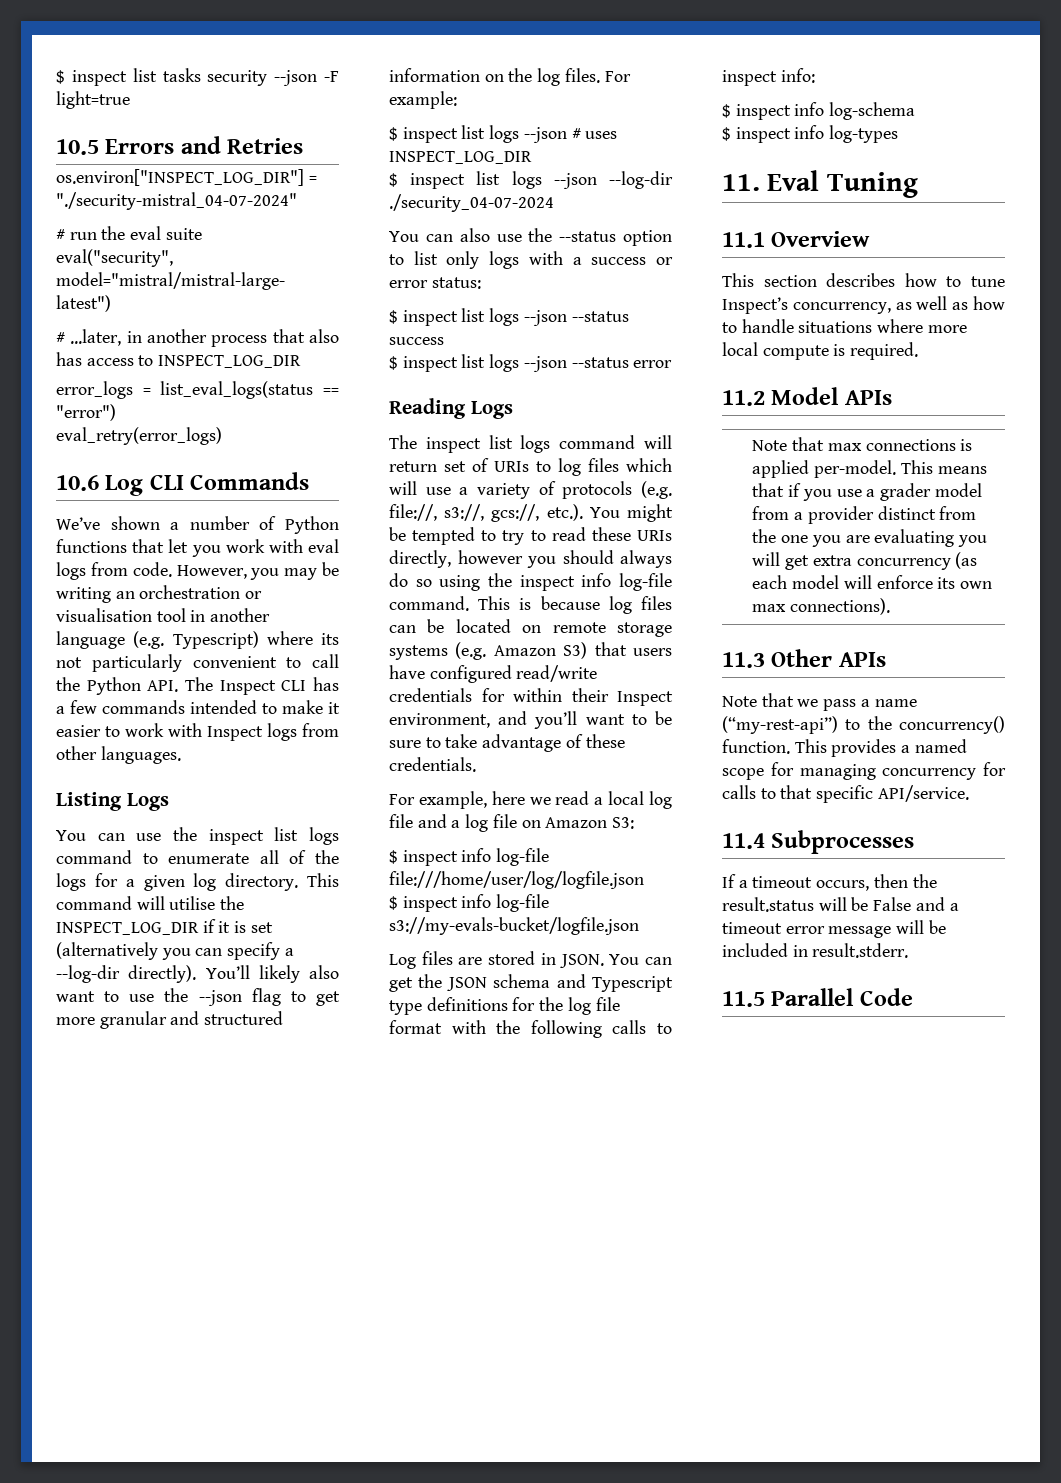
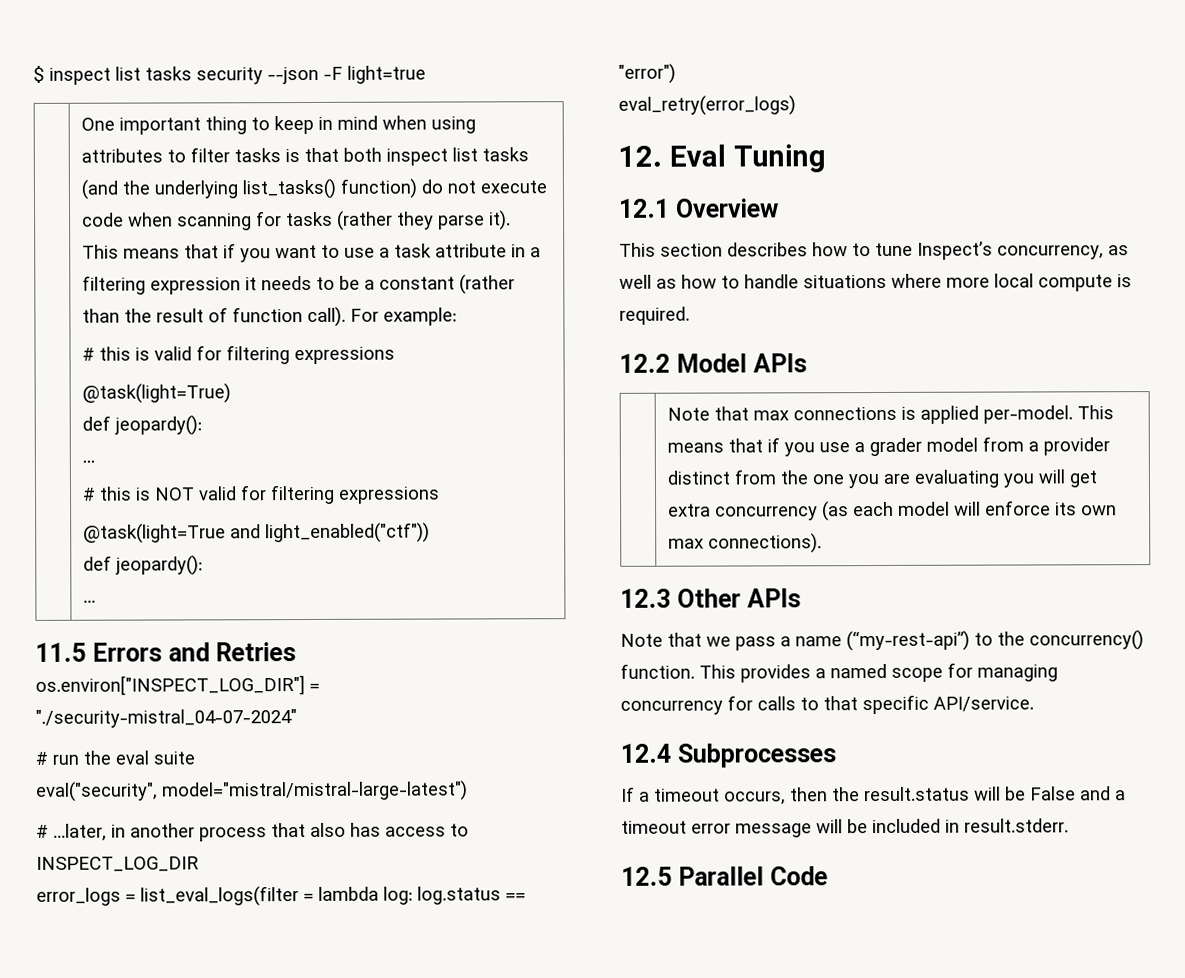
- 10.5 Errors and Retries
+ One important thing to keep in mind when using attributes to filter tasks is that both inspect list tasks (and the underlying list_tasks() function) do not execute code when scanning for tasks (rather they parse it). This means that if you want to use a task attribute in a filtering expression it needs to be a constant (rather than the result of function call). For example:
+ # this is valid for filtering expressions
+ @task(light=True)
+ def jeopardy():
+ ...
+ # this is NOT valid for filtering expressions
+ @task(light=True and light_enabled("ctf"))
+ def jeopardy():
+ ...
+ 11.5 Errors and Retries
- error_logs = list_eval_logs(status == "error")
+ error_logs = list_eval_logs(filter = lambda log: log.status == "error")
  eval_retry(error_logs)
- 10.6 Log CLI Commands
- We’ve shown a number of Python functions that let you work with eval logs from code. However, you may be writing an orchestration or visualisation tool in another language (e.g. Typescript) where its not particularly convenient to call the Python API. The Inspect CLI has a few commands intended to make it easier to work with Inspect logs from other languages.
- Listing Logs
- You can use the inspect list logs command to enumerate all of the logs for a given log directory. This command will utilise the INSPECT_LOG_DIR if it is set (alternatively you can specify a --log-dir directly). You’ll likely also want to use the --json flag to get more granular and structured information on the log files. For example:
- $ inspect list logs --json # uses INSPECT_LOG_DIR
- $ inspect list logs --json --log-dir ./security_04-07-2024
- You can also use the --status option to list only logs with a success or error status:
- $ inspect list logs --json --status success
- $ inspect list logs --json --status error
- Reading Logs
- The inspect list logs command will return set of URIs to log files which will use a variety of protocols (e.g. file://, s3://, gcs://, etc.). You might be tempted to try to read these URIs directly, however you should always do so using the inspect info log-file command. This is because log files can be located on remote storage systems (e.g. Amazon S3) that users have configured read/write credentials for within their Inspect environment, and you’ll want to be sure to take advantage of these credentials.
- For example, here we read a local log file and a log file on Amazon S3:
- $ inspect info log-file file:///home/user/log/logfile.json
- $ inspect info log-file s3://my-evals-bucket/logfile.json
- Log files are stored in JSON. You can get the JSON schema and Typescript type definitions for the log file format with the following calls to inspect info:
- $ inspect info log-schema
- $ inspect info log-types
- 11. Eval Tuning
+ 12. Eval Tuning
- 11.1 Overview
+ 12.1 Overview
- 11.2 Model APIs
+ 12.2 Model APIs
- 11.3 Other APIs
+ 12.3 Other APIs
- 11.4 Subprocesses
+ 12.4 Subprocesses
- 11.5 Parallel Code
+ 12.5 Parallel Code

